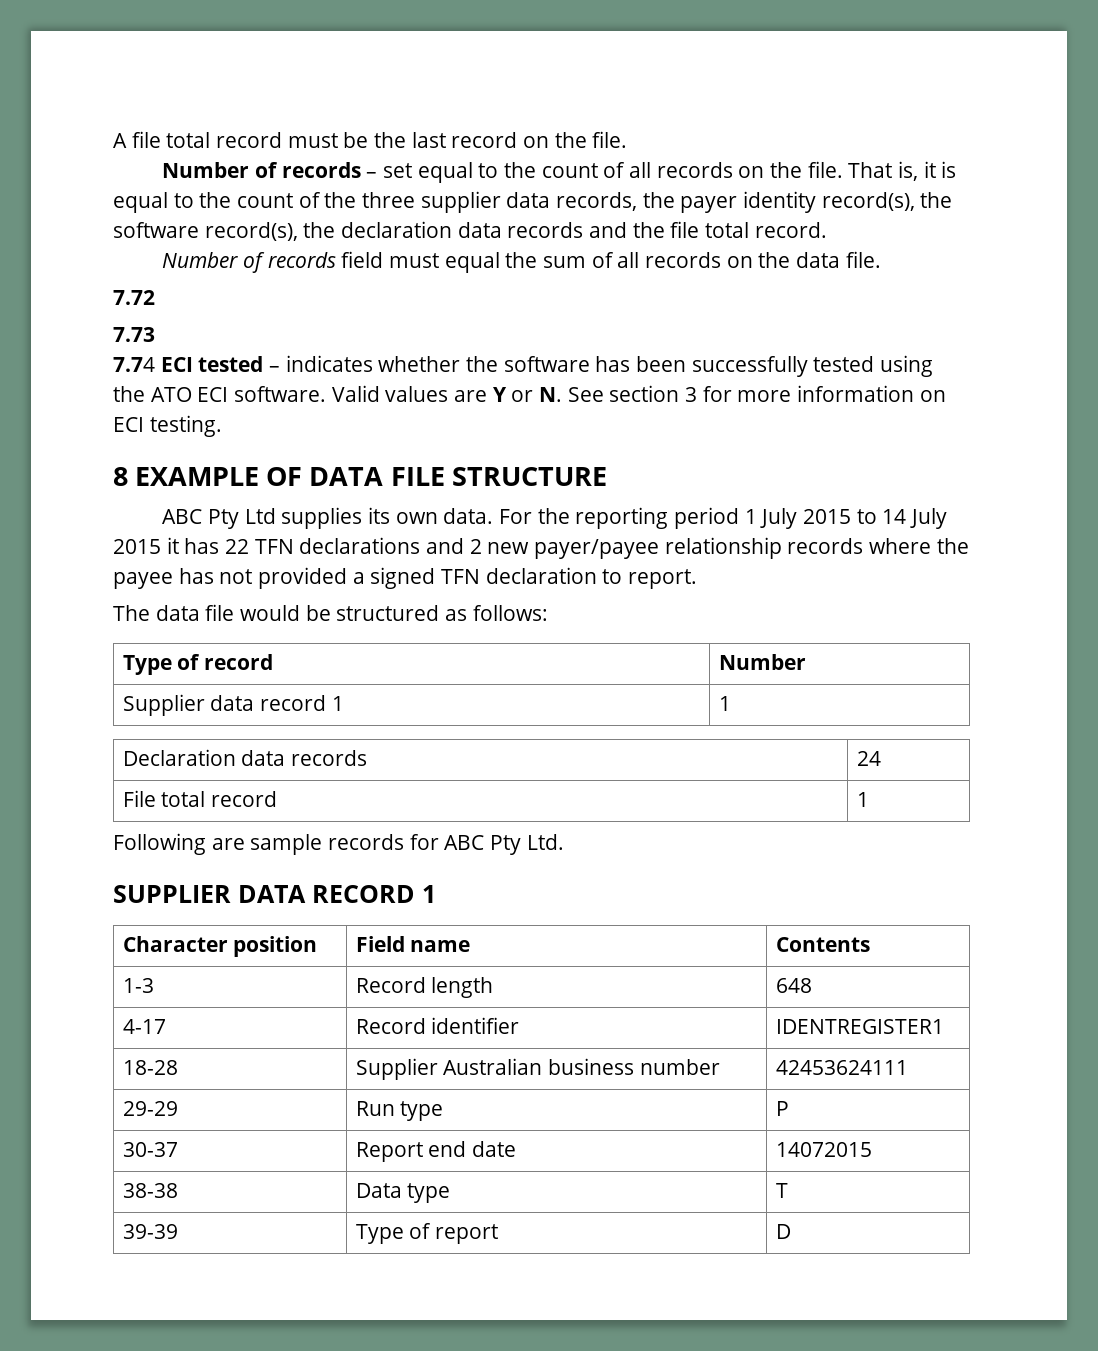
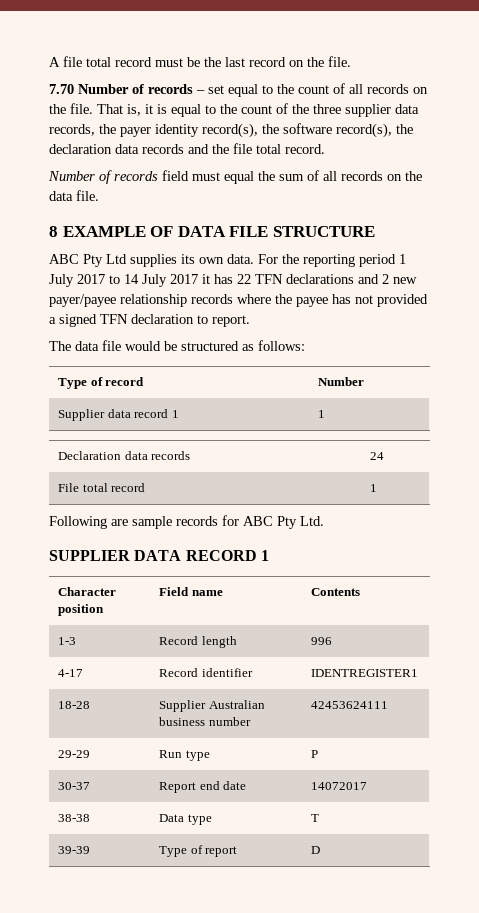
- Number of records – set equal to the count of all records on the file.
+ 7.70 Number of records – set equal to the count of all records on the file.
- 7.72
- 7.73
- 7.74 ECI tested – indicates whether the software has been successfully tested using the ATO ECI software. Valid values are Y or N. See section 3 for more information on ECI testing.
- For the reporting period 1 July 2015 to 14 July 2015 it has 22 TFN declarations and 2 new payer/payee relationship records where the payee has not provided a signed TFN declaration to report.
+ For the reporting period 1 July 2017 to 14 July 2017 it has 22 TFN declarations and 2 new payer/payee relationship records where the payee has not provided a signed TFN declaration to report.
- 1-3 | Record length | 648
+ 1-3 | Record length | 996
- 30-37 | Report end date | 14072015
+ 30-37 | Report end date | 14072017

